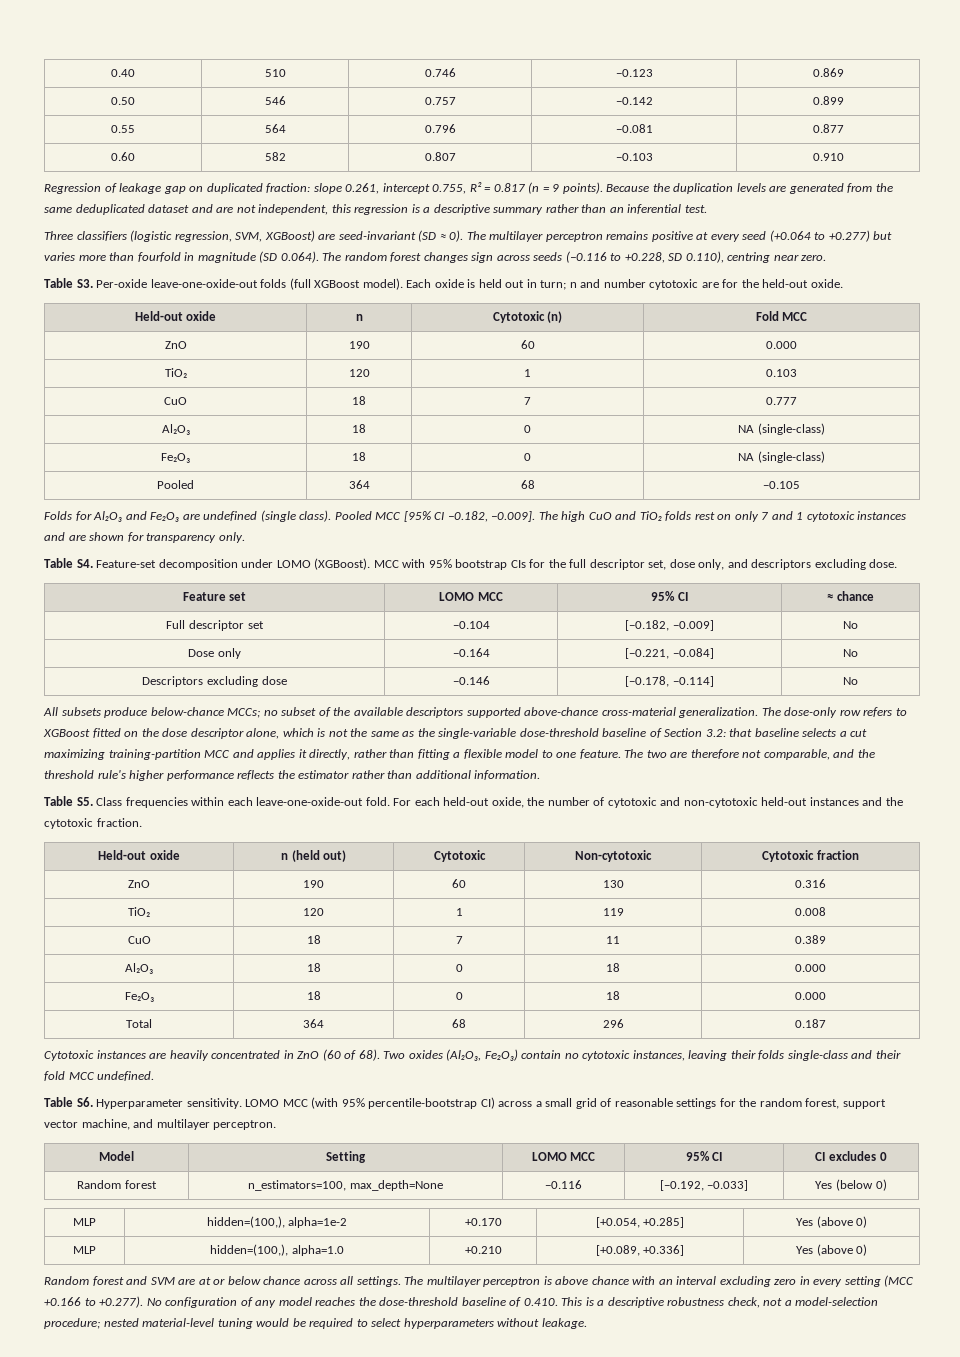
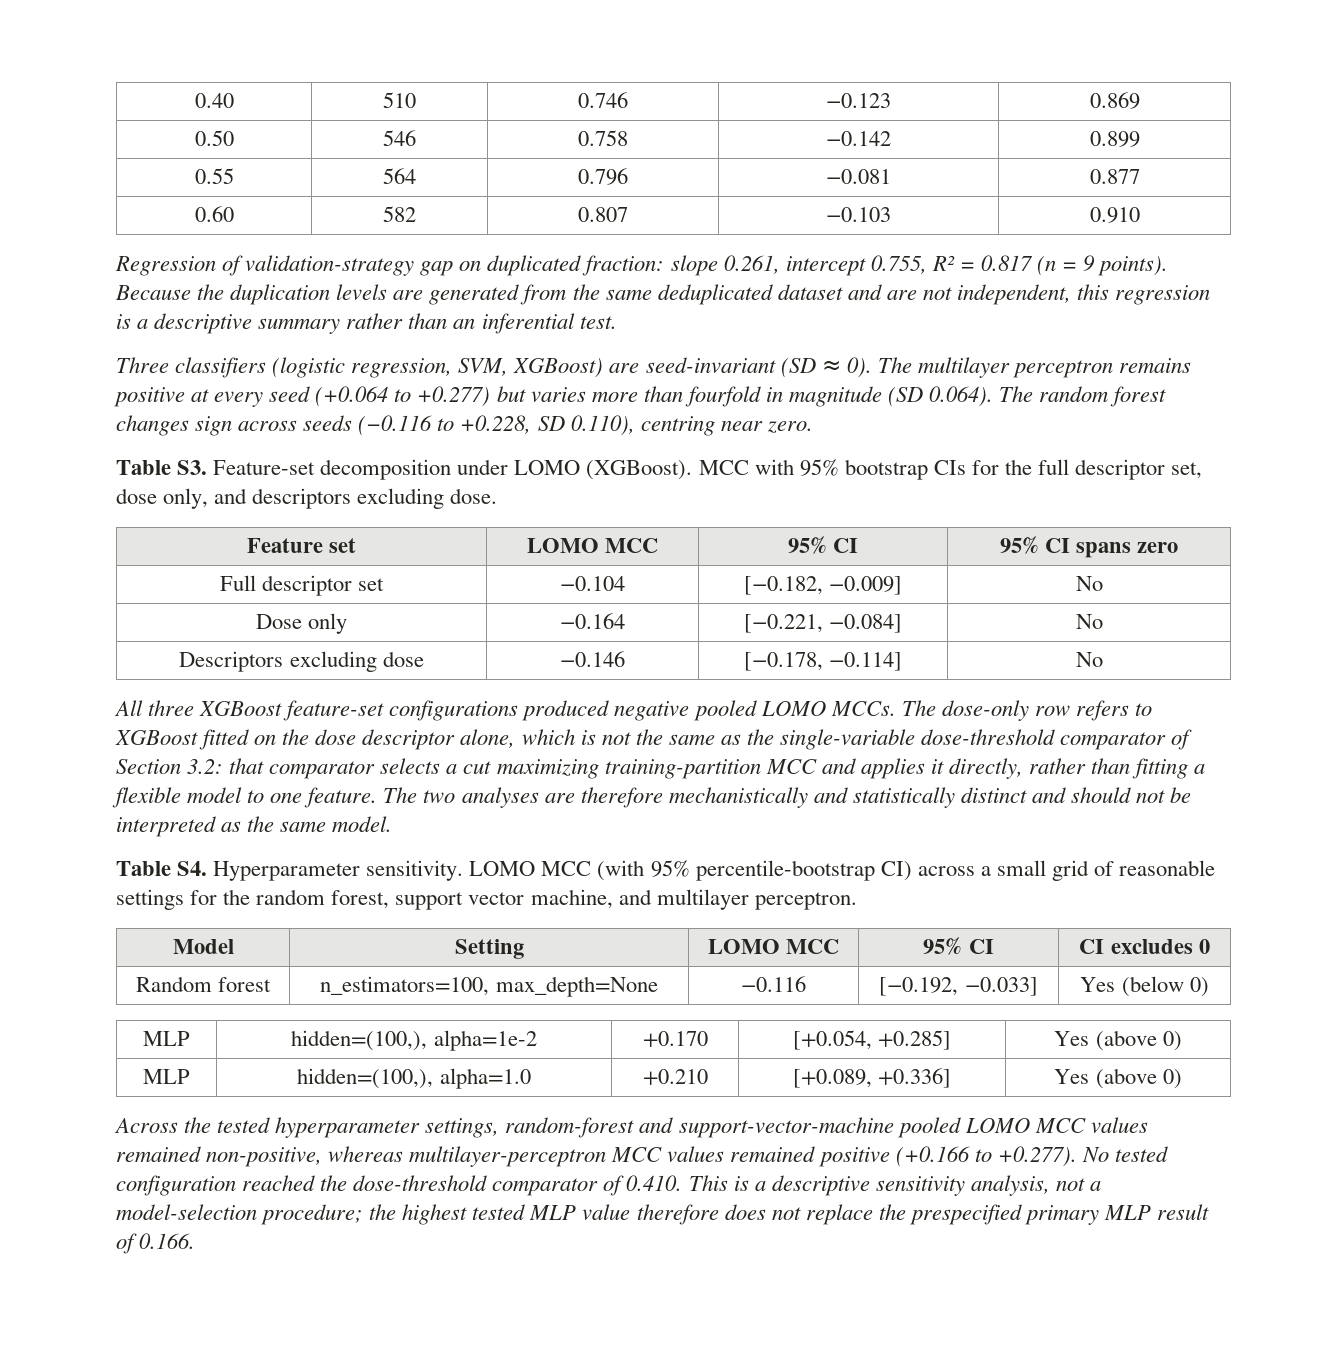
- 0.50 | 546 | 0.757 | −0.142 | 0.899
+ 0.50 | 546 | 0.758 | −0.142 | 0.899
- Regression of leakage gap on duplicated fraction: slope 0.261, intercept 0.755, R² = 0.817 (n = 9 points).
+ Regression of validation-strategy gap on duplicated fraction: slope 0.261, intercept 0.755, R² = 0.817 (n = 9 points).
- Table S3. Per-oxide leave-one-oxide-out folds (full XGBoost model). Each oxide is held out in turn; n and number cytotoxic are for the held-out oxide.
- Held-out oxide | n | Cytotoxic (n) | Fold MCC
- ZnO | 190 | 60 | 0.000
- TiO₂ | 120 | 1 | 0.103
- CuO | 18 | 7 | 0.777
- Al₂O₃ | 18 | 0 | NA (single-class)
- Fe₂O₃ | 18 | 0 | NA (single-class)
- Pooled | 364 | 68 | −0.105
- Folds for Al₂O₃ and Fe₂O₃ are undefined (single class). Pooled MCC [95% CI −0.182, −0.009]. The high CuO and TiO₂ folds rest on only 7 and 1 cytotoxic instances and are shown for transparency only.
- Table S4. Feature-set decomposition under LOMO (XGBoost).
+ Table S3. Feature-set decomposition under LOMO (XGBoost).
- Feature set | LOMO MCC | 95% CI | ≈ chance
+ Feature set | LOMO MCC | 95% CI | 95% CI spans zero
- All subsets produce below-chance MCCs; no subset of the available descriptors supported above-chance cross-material generalization.
+ All three XGBoost feature-set configurations produced negative pooled LOMO MCCs.
- The dose-only row refers to XGBoost fitted on the dose descriptor alone, which is not the same as the single-variable dose-threshold baseline of Section 3.2: that baseline selects a cut maximizing training-partition MCC and applies it directly, rather than fitting a flexible model to one feature.
+ The dose-only row refers to XGBoost fitted on the dose descriptor alone, which is not the same as the single-variable dose-threshold comparator of Section 3.2: that comparator selects a cut maximizing training-partition MCC and applies it directly, rather than fitting a flexible model to one feature.
- The two are therefore not comparable, and the threshold rule's higher performance reflects the estimator rather than additional information.
- Table S5. Class frequencies within each leave-one-oxide-out fold. For each held-out oxide, the number of cytotoxic and non-cytotoxic held-out instances and the cytotoxic fraction.
- Held-out oxide | n (held out) | Cytotoxic | Non-cytotoxic | Cytotoxic fraction
- ZnO | 190 | 60 | 130 | 0.316
- TiO₂ | 120 | 1 | 119 | 0.008
- CuO | 18 | 7 | 11 | 0.389
- Al₂O₃ | 18 | 0 | 18 | 0.000
- Fe₂O₃ | 18 | 0 | 18 | 0.000
- Total | 364 | 68 | 296 | 0.187
- Cytotoxic instances are heavily concentrated in ZnO (60 of 68). Two oxides (Al₂O₃, Fe₂O₃) contain no cytotoxic instances, leaving their folds single-class and their fold MCC undefined.
- Table S6. Hyperparameter sensitivity.
+ The two analyses are therefore mechanistically and statistically distinct and should not be interpreted as the same model.
+ Table S4. Hyperparameter sensitivity.
- Random forest and SVM are at or below chance across all settings. The multilayer perceptron is above chance with an interval excluding zero in every setting (MCC +0.166 to +0.277). No configuration of any model reaches the dose-threshold baseline of 0.410. This is a descriptive robustness check, not a model-selection procedure; nested material-level tuning would be required to select hyperparameters without leakage.
+ Across the tested hyperparameter settings, random-forest and support-vector-machine pooled LOMO MCC values remained non-positive, whereas multilayer-perceptron MCC values remained positive (+0.166 to +0.277). No tested configuration reached the dose-threshold comparator of 0.410. This is a descriptive sensitivity analysis, not a model-selection procedure; the highest tested MLP value therefore does not replace the prespecified primary MLP result of 0.166.

